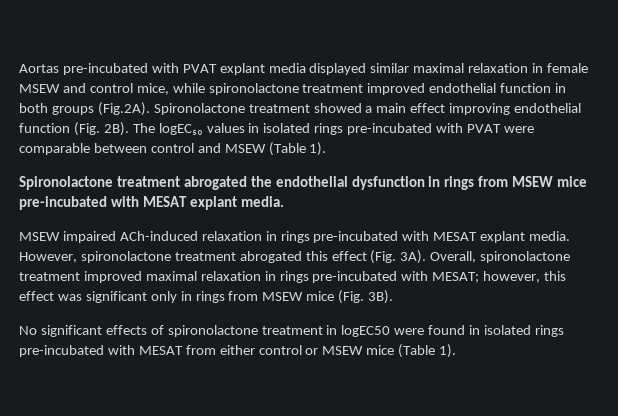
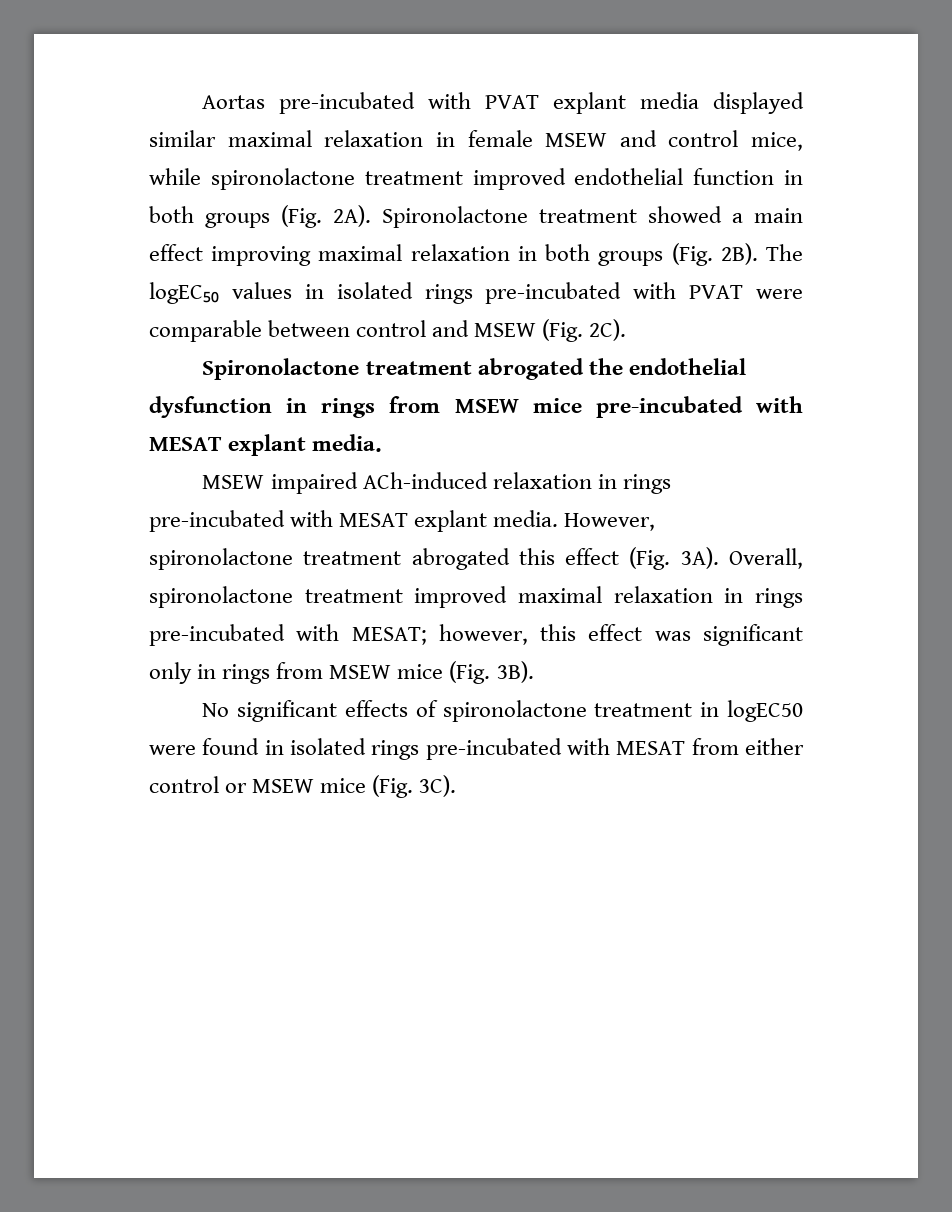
- Aortas pre-incubated with PVAT explant media displayed similar maximal relaxation in female MSEW and control mice, while spironolactone treatment improved endothelial function in both groups (Fig.2A). Spironolactone treatment showed a main effect improving endothelial function (Fig. 2B).
+ Aortas pre-incubated with PVAT explant media displayed similar maximal relaxation in female MSEW and control mice, while spironolactone treatment improved endothelial function in both groups (Fig. 2A). Spironolactone treatment showed a main effect improving maximal relaxation in both groups (Fig. 2B).
- The logEC₅₀ values in isolated rings pre-incubated with PVAT were comparable between control and MSEW (Table 1).
+ The logEC₅₀ values in isolated rings pre-incubated with PVAT were comparable between control and MSEW (Fig. 2C).
- No significant effects of spironolactone treatment in logEC50 were found in isolated rings pre-incubated with MESAT from either control or MSEW mice (Table 1).
+ No significant effects of spironolactone treatment in logEC50 were found in isolated rings pre-incubated with MESAT from either control or MSEW mice (Fig. 3C).

